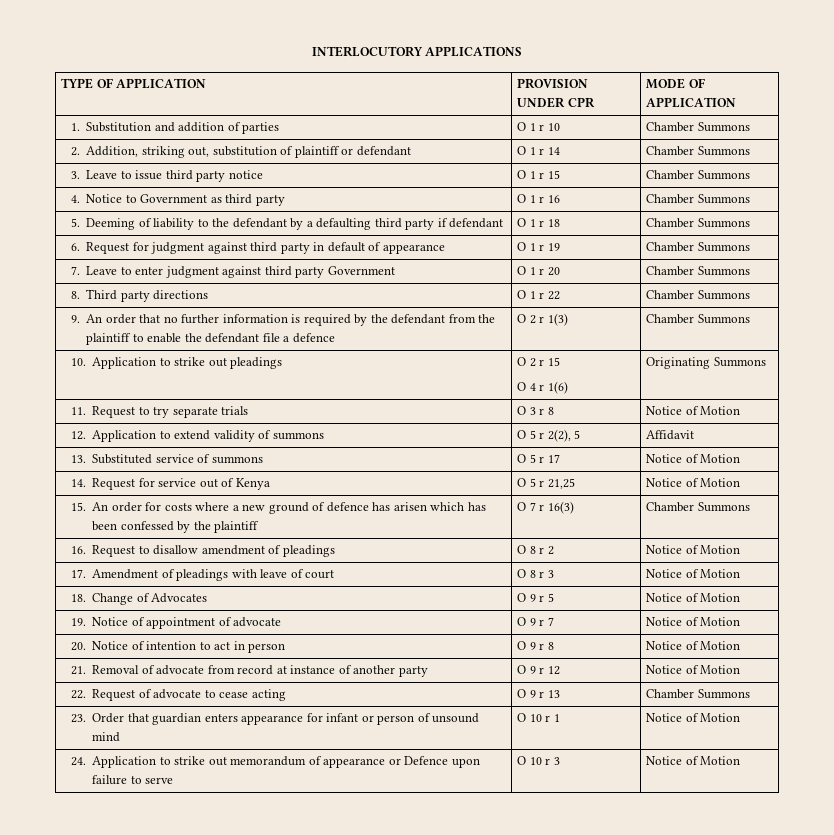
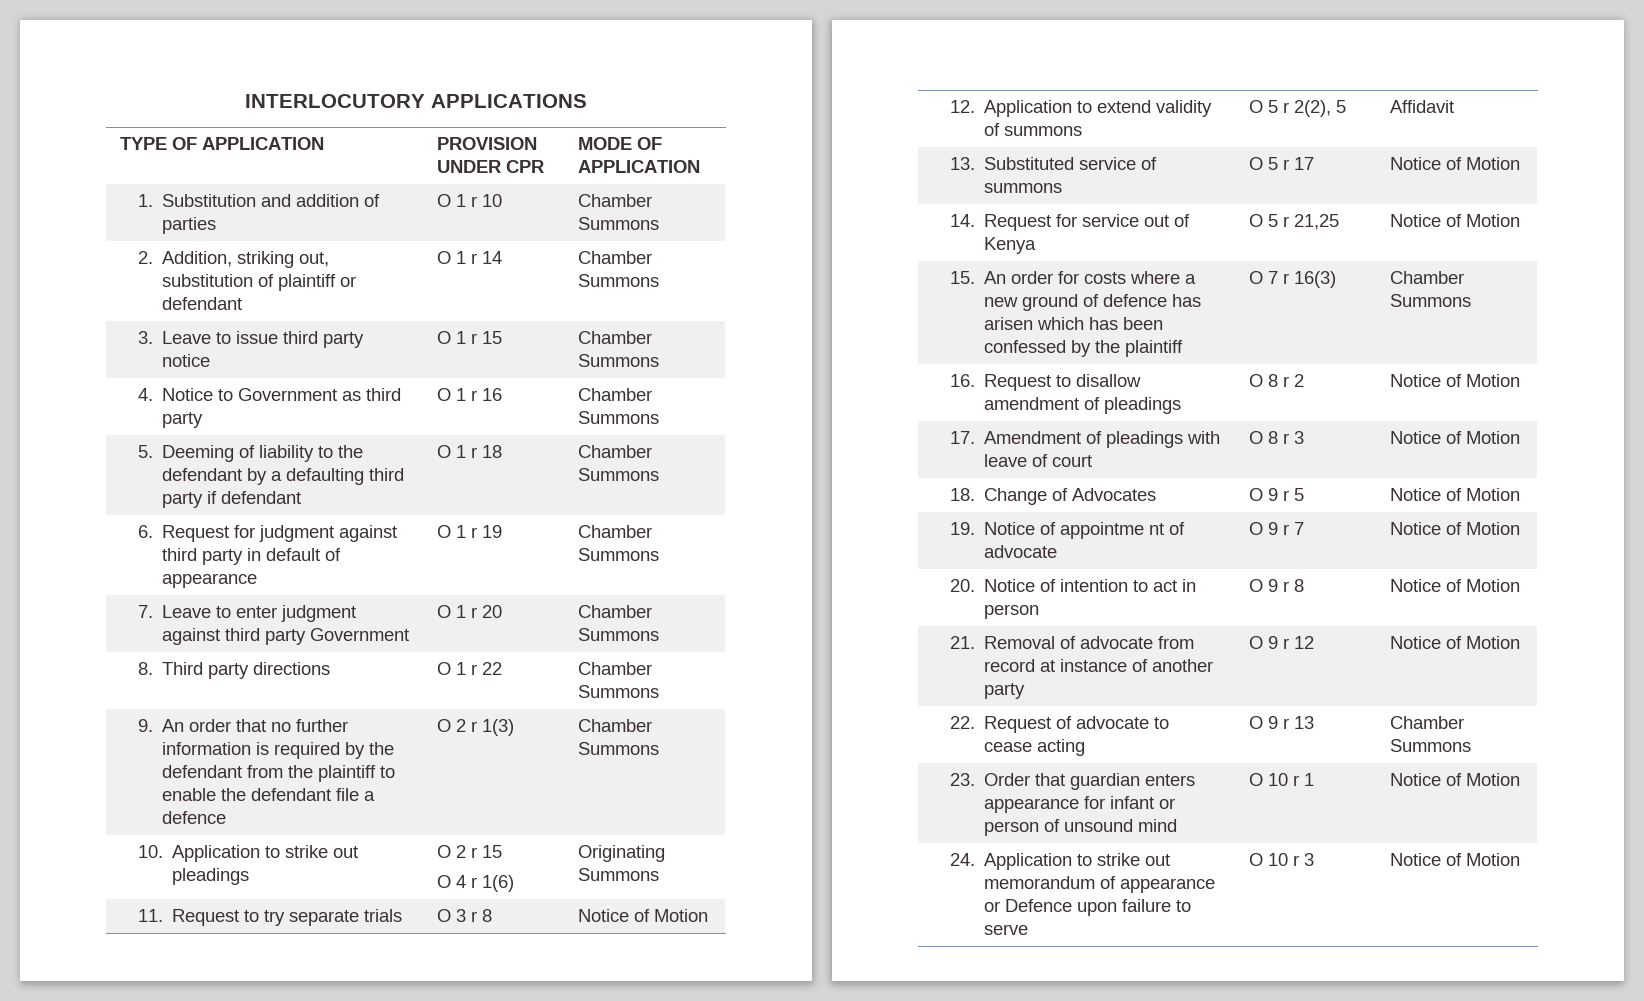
- 19. Notice of appointment of advocate | O 9 r 7 | Notice of Motion
+ 19. Notice of appointme nt of advocate | O 9 r 7 | Notice of Motion

